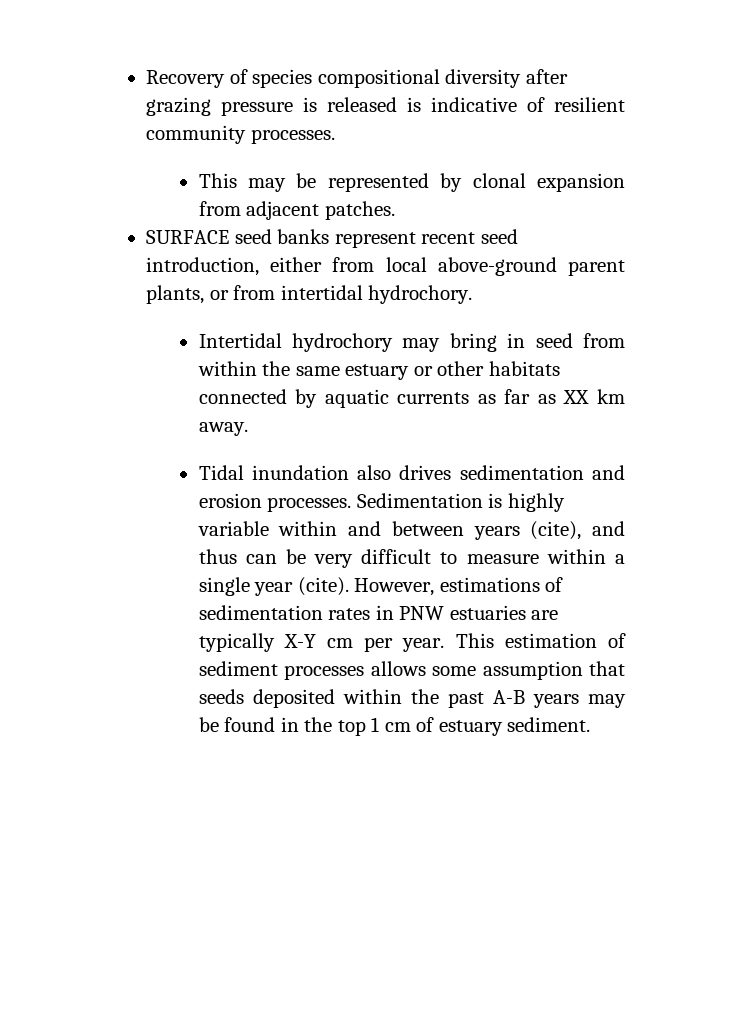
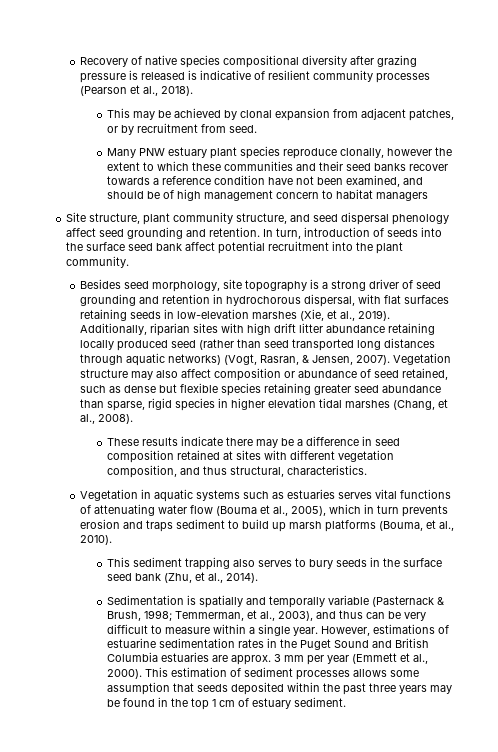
- Recovery of species compositional diversity after grazing pressure is released is indicative of resilient community processes.
+ Recovery of native species compositional diversity after grazing pressure is released is indicative of resilient community processes (Pearson et al., 2018).
- This may be represented by clonal expansion from adjacent patches.
- SURFACE seed banks represent recent seed introduction, either from local above-ground parent plants, or from intertidal hydrochory.
- Intertidal hydrochory may bring in seed from within the same estuary or other habitats connected by aquatic currents as far as XX km away.
- Tidal inundation also drives sedimentation and erosion processes. Sedimentation is highly variable within and between years (cite), and thus can be very difficult to measure within a single year (cite).
+ This may be achieved by clonal expansion from adjacent patches, or by recruitment from seed.
+ Many PNW estuary plant species reproduce clonally, however the extent to which these communities and their seed banks recover towards a reference condition have not been examined, and should be of high management concern to habitat managers
+ Site structure, plant community structure, and seed dispersal phenology affect seed grounding and retention. In turn, introduction of seeds into the surface seed bank affect potential recruitment into the plant community.
+ Besides seed morphology, site topography is a strong driver of seed grounding and retention in hydrochorous dispersal, with flat surfaces retaining seeds in low-elevation marshes (Xie, et al., 2019). Additionally, riparian sites with high drift litter abundance retaining locally produced seed (rather than seed transported long distances through aquatic networks) (Vogt, Rasran, & Jensen, 2007). Vegetation structure may also affect composition or abundance of seed retained, such as dense but flexible species retaining greater seed abundance than sparse, rigid species in higher elevation tidal marshes (Chang, et al., 2008).
+ These results indicate there may be a difference in seed composition retained at sites with different vegetation composition, and thus structural, characteristics.
+ Vegetation in aquatic systems such as estuaries serves vital functions of attenuating water flow (Bouma et al., 2005), which in turn prevents erosion and traps sediment to build up marsh platforms (Bouma, et al., 2010).
+ This sediment trapping also serves to bury seeds in the surface seed bank (Zhu, et al., 2014).
+ Sedimentation is spatially and temporally variable (Pasternack & Brush, 1998; Temmerman, et al., 2003), and thus can be very difficult to measure within a single year.
- However, estimations of sedimentation rates in PNW estuaries are typically X-Y cm per year.
+ However, estimations of estuarine sedimentation rates in the Puget Sound and British Columbia estuaries are approx. 3 mm per year (Emmett et al., 2000).
- This estimation of sediment processes allows some assumption that seeds deposited within the past A-B years may be found in the top 1 cm of estuary sediment.
+ This estimation of sediment processes allows some assumption that seeds deposited within the past three years may be found in the top 1 cm of estuary sediment.

